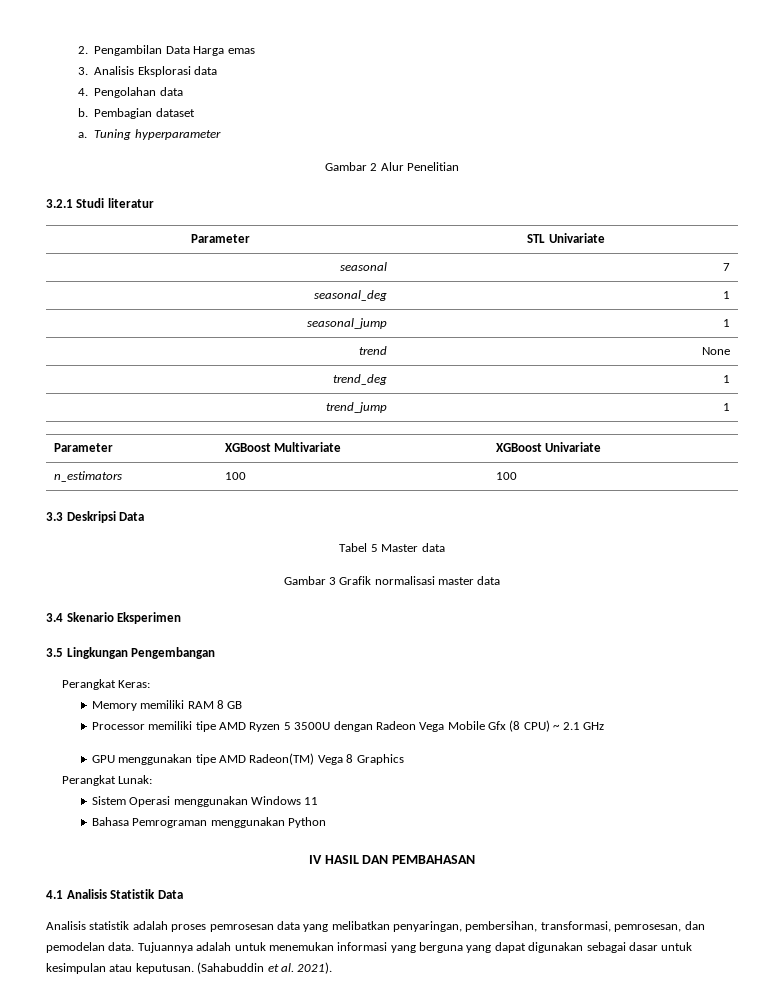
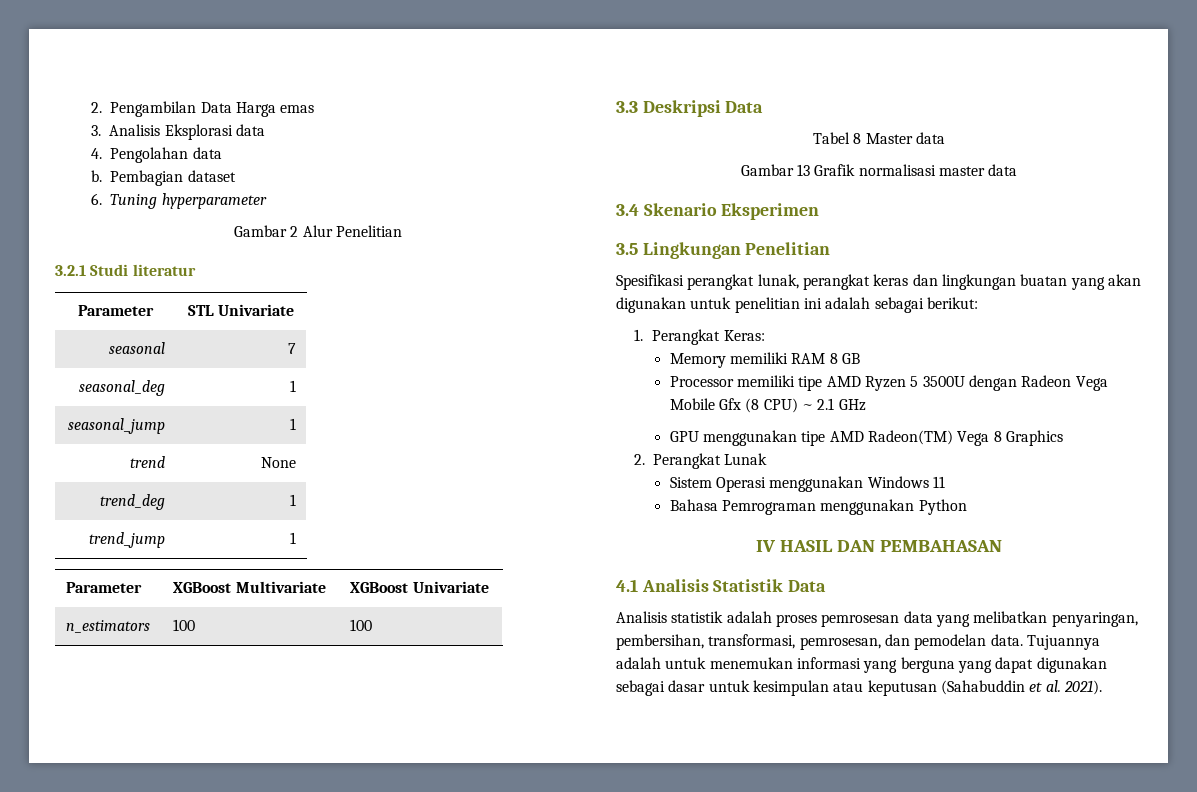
- a. Tuning hyperparameter
+ 6. Tuning hyperparameter
- Tabel 5 Master data
+ Tabel 8 Master data
- Gambar 3 Grafik normalisasi master data
+ Gambar 13 Grafik normalisasi master data
- 3.5 Lingkungan Pengembangan
- Perangkat Keras:
+ 3.5 Lingkungan Penelitian
+ Spesifikasi perangkat lunak, perangkat keras dan lingkungan buatan yang akan digunakan untuk penelitian ini adalah sebagai berikut:
+ 1. Perangkat Keras:
- Perangkat Lunak:
+ 2. Perangkat Lunak
- Tujuannya adalah untuk menemukan informasi yang berguna yang dapat digunakan sebagai dasar untuk kesimpulan atau keputusan. (Sahabuddin et al. 2021).
+ Tujuannya adalah untuk menemukan informasi yang berguna yang dapat digunakan sebagai dasar untuk kesimpulan atau keputusan (Sahabuddin et al. 2021).

